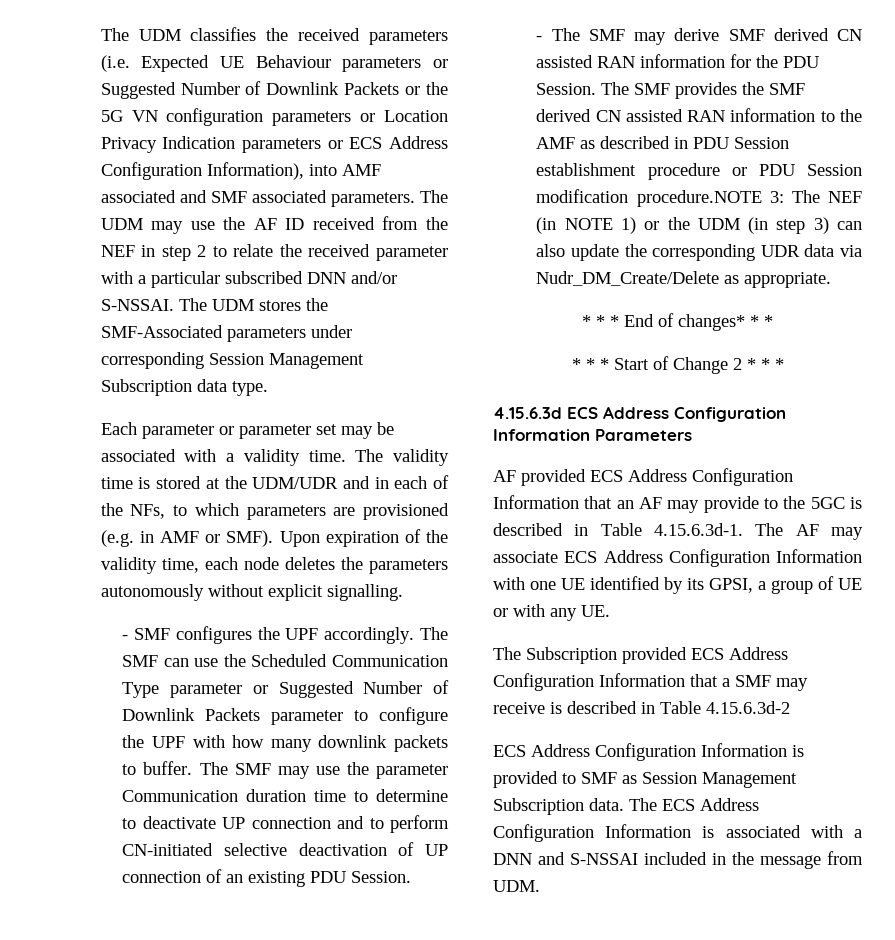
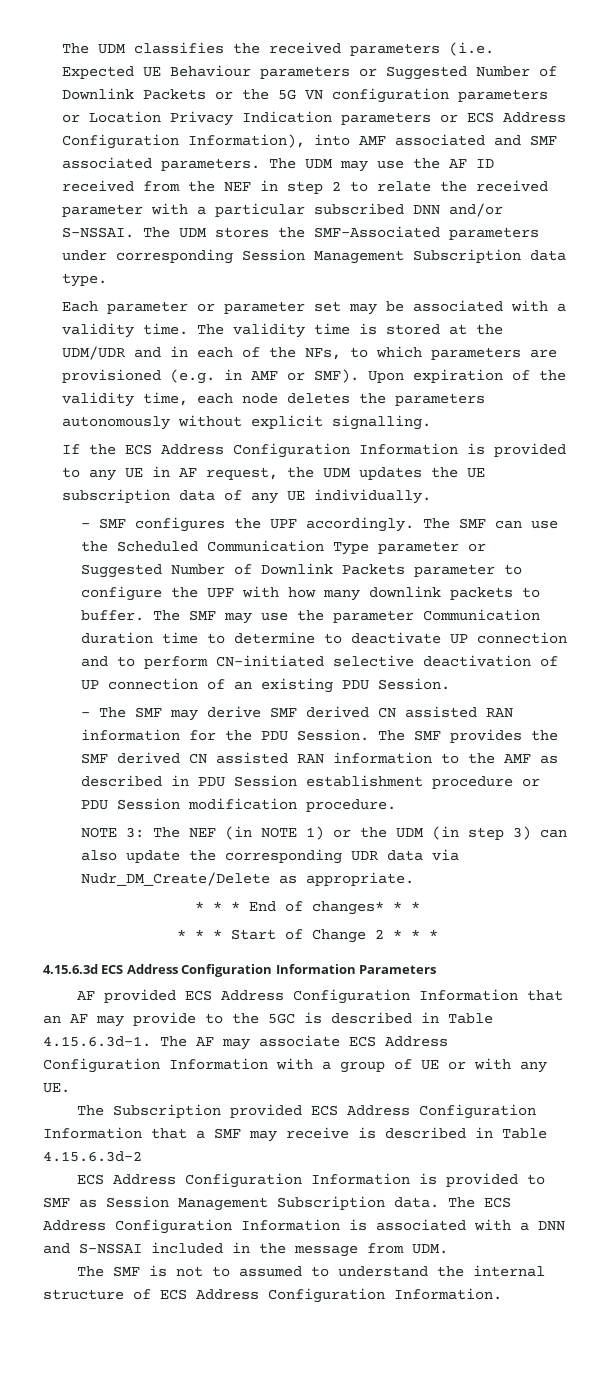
+ If the ECS Address Configuration Information is provided to any UE in AF request, the UDM updates the UE subscription data of any UE individually.
- The SMF provides the SMF derived CN assisted RAN information to the AMF as described in PDU Session establishment procedure or PDU Session modification procedure.NOTE 3: The NEF (in NOTE 1) or the UDM (in step 3) can also update the corresponding UDR data via Nudr_DM_Create/Delete as appropriate.
+ The SMF provides the SMF derived CN assisted RAN information to the AMF as described in PDU Session establishment procedure or PDU Session modification procedure.
+ NOTE 3: The NEF (in NOTE 1) or the UDM (in step 3) can also update the corresponding UDR data via Nudr_DM_Create/Delete as appropriate.
- AF provided ECS Address Configuration Information that an AF may provide to the 5GC is described in Table 4.15.6.3d-1. The AF may associate ECS Address Configuration Information with one UE identified by its GPSI, a group of UE or with any UE.
+ AF provided ECS Address Configuration Information that an AF may provide to the 5GC is described in Table 4.15.6.3d-1. The AF may associate ECS Address Configuration Information with a group of UE or with any UE.
+ The SMF is not to assumed to understand the internal structure of ECS Address Configuration Information.

